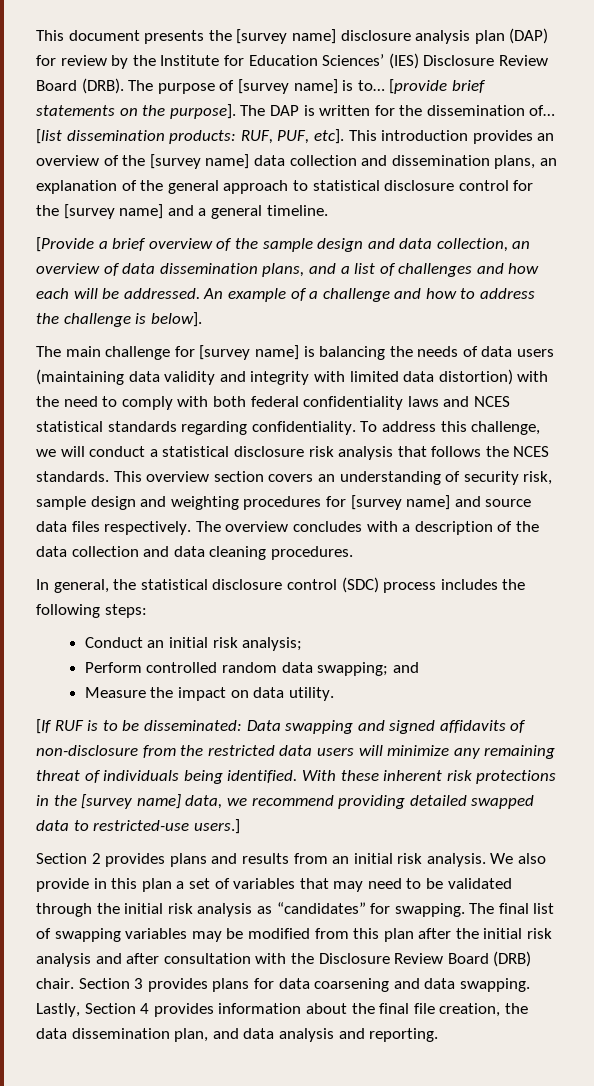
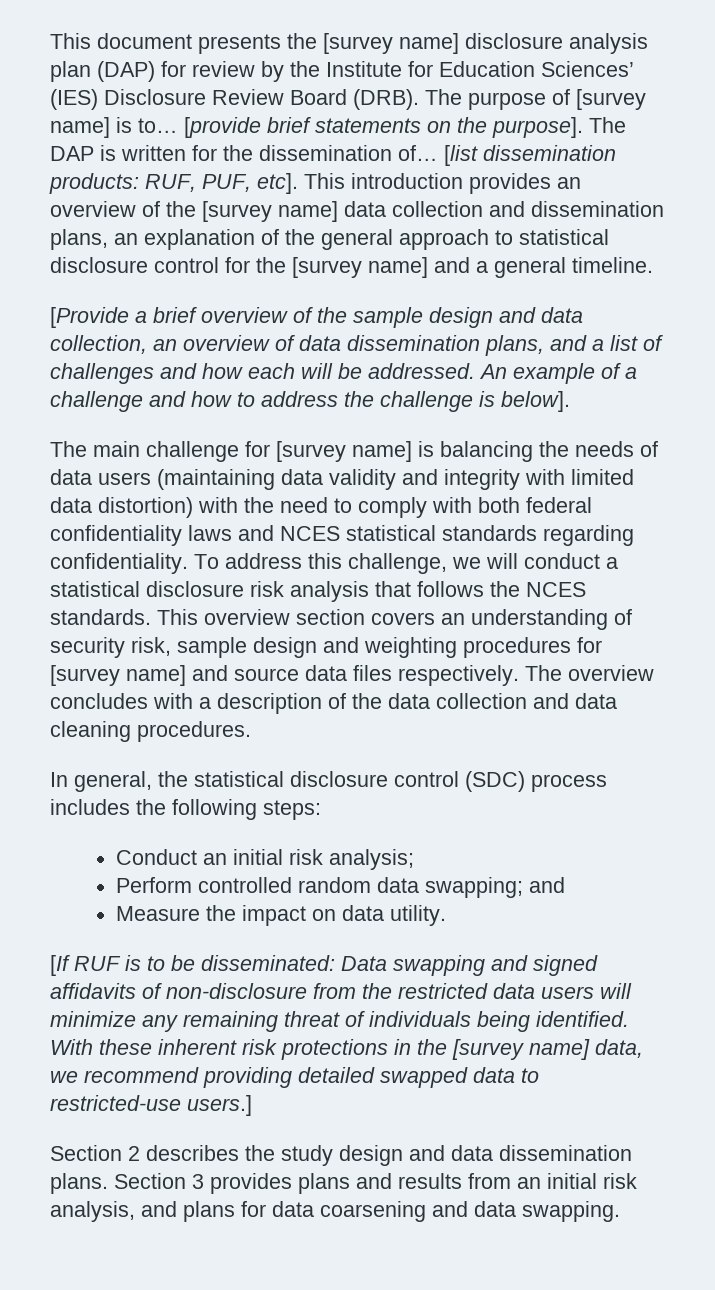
- Section 2 provides plans and results from an initial risk analysis. We also provide in this plan a set of variables that may need to be validated through the initial risk analysis as “candidates” for swapping. The final list of swapping variables may be modified from this plan after the initial risk analysis and after consultation with the Disclosure Review Board (DRB) chair. Section 3 provides plans for data coarsening and data swapping. Lastly, Section 4 provides information about the final file creation, the data dissemination plan, and data analysis and reporting.
+ Section 2 describes the study design and data dissemination plans. Section 3 provides plans and results from an initial risk analysis, and plans for data coarsening and data swapping.

